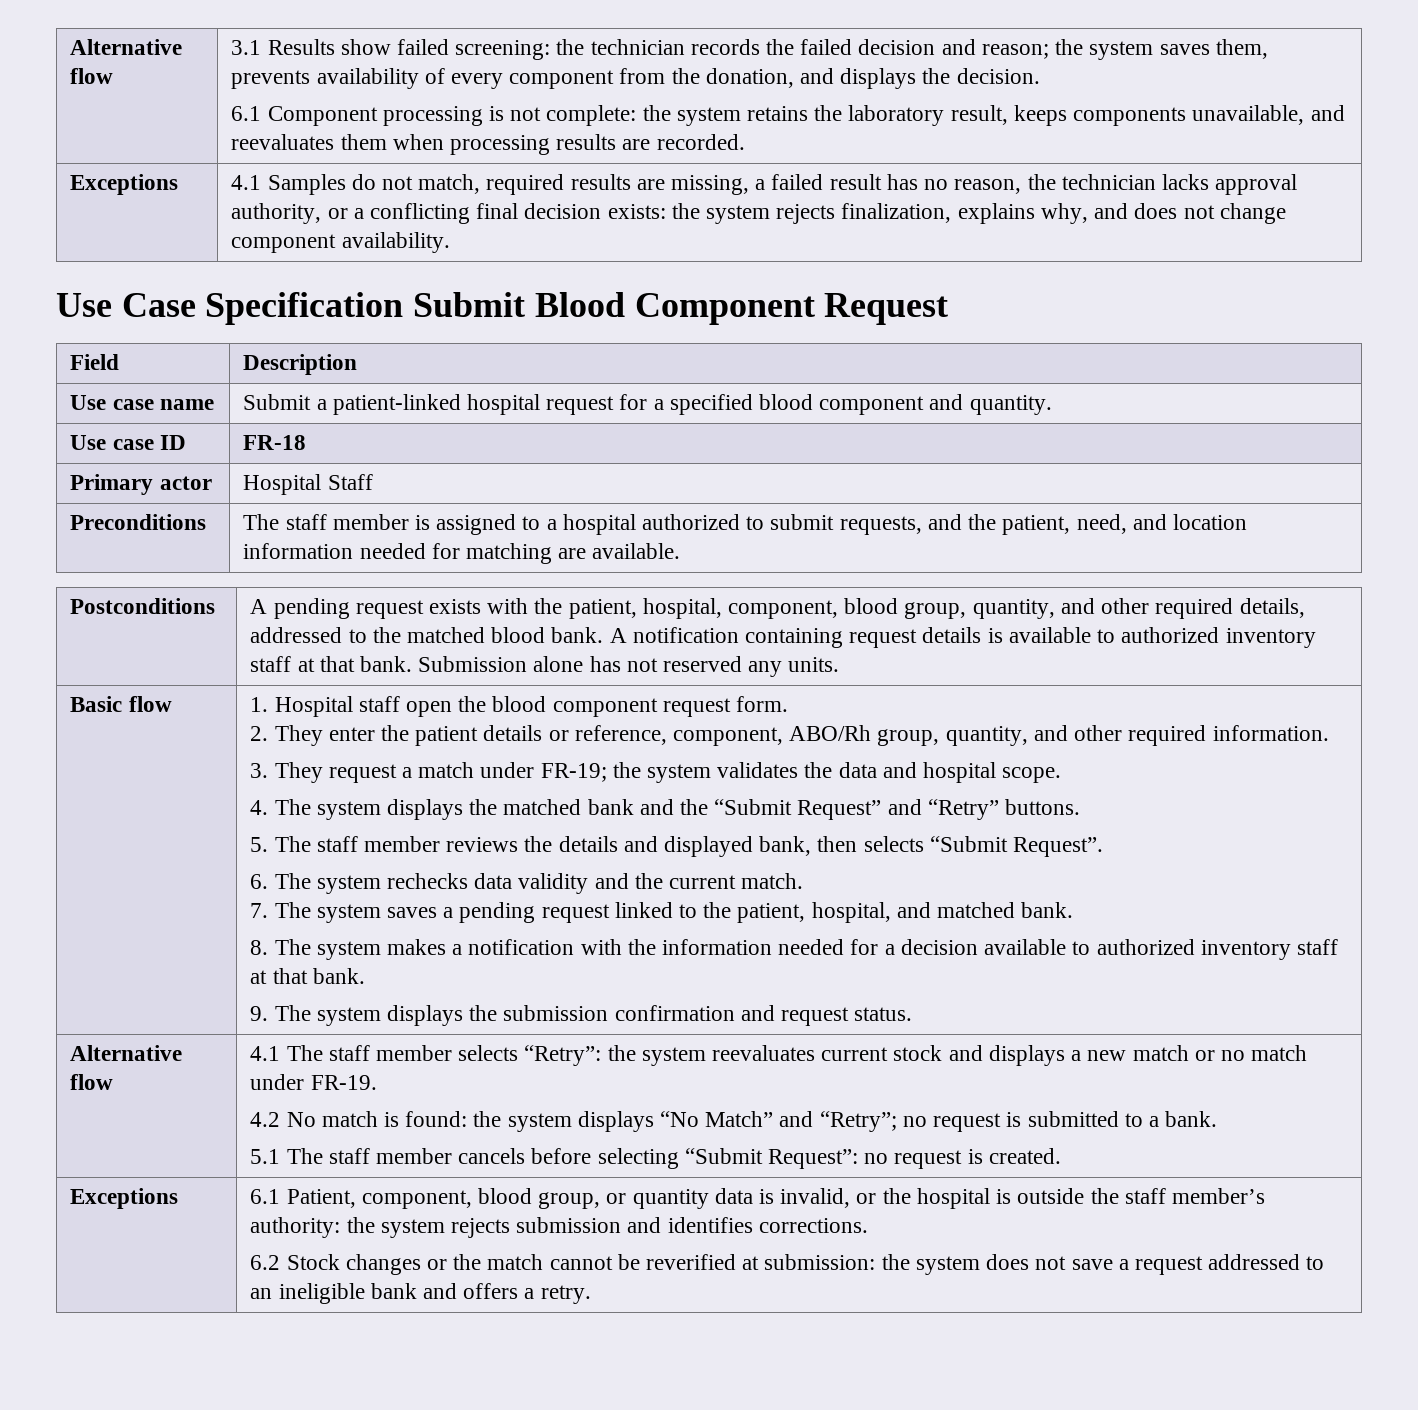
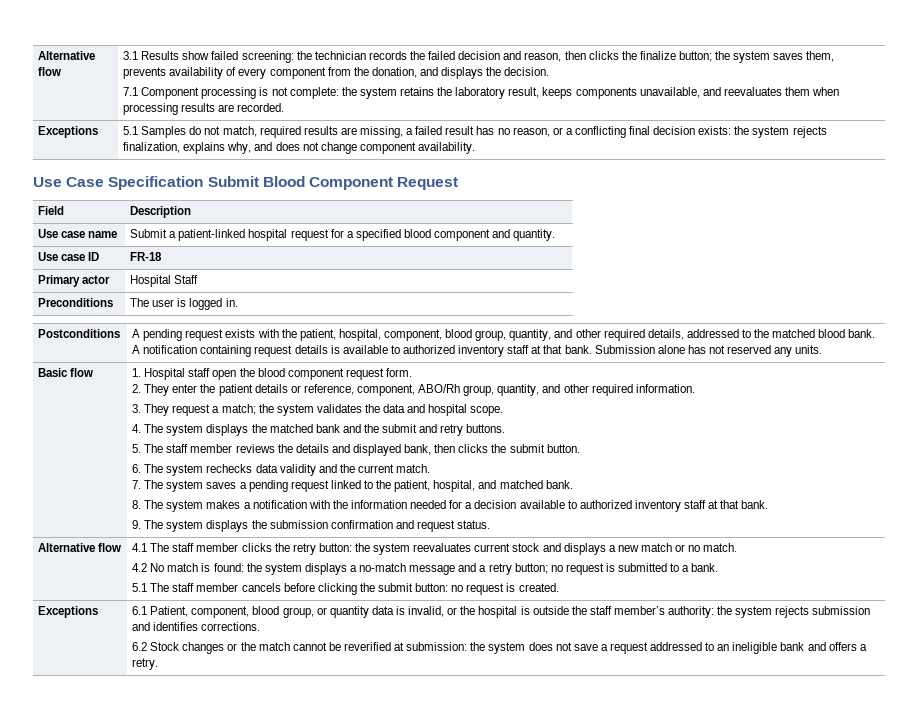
- 3.1 Results show failed screening: the technician records the failed decision and reason; the system saves them, prevents availability of every component from the donation, and displays the decision.
+ 3.1 Results show failed screening: the technician records the failed decision and reason, then clicks the finalize button; the system saves them, prevents availability of every component from the donation, and displays the decision.
- 6.1 Component processing is not complete: the system retains the laboratory result, keeps components unavailable, and reevaluates them when processing results are recorded.
+ 7.1 Component processing is not complete: the system retains the laboratory result, keeps components unavailable, and reevaluates them when processing results are recorded.
- Exceptions | 4.1 Samples do not match, required results are missing, a failed result has no reason, the technician lacks approval authority, or a conflicting final decision exists: the system rejects finalization, explains why, and does not change component availability.
+ Exceptions | 5.1 Samples do not match, required results are missing, a failed result has no reason, or a conflicting final decision exists: the system rejects finalization, explains why, and does not change component availability.
- Preconditions | The staff member is assigned to a hospital authorized to submit requests, and the patient, need, and location information needed for matching are available.
+ Preconditions | The user is logged in.
- 3. They request a match under FR-19; the system validates the data and hospital scope.
+ 3. They request a match; the system validates the data and hospital scope.
- 4. The system displays the matched bank and the “Submit Request” and “Retry” buttons.
+ 4. The system displays the matched bank and the submit and retry buttons.
- 5. The staff member reviews the details and displayed bank, then selects “Submit Request”.
+ 5. The staff member reviews the details and displayed bank, then clicks the submit button.
- 4.1 The staff member selects “Retry”: the system reevaluates current stock and displays a new match or no match under FR-19.
+ 4.1 The staff member clicks the retry button: the system reevaluates current stock and displays a new match or no match.
- 4.2 No match is found: the system displays “No Match” and “Retry”; no request is submitted to a bank.
+ 4.2 No match is found: the system displays a no-match message and a retry button; no request is submitted to a bank.
- 5.1 The staff member cancels before selecting “Submit Request”: no request is created.
+ 5.1 The staff member cancels before clicking the submit button: no request is created.

